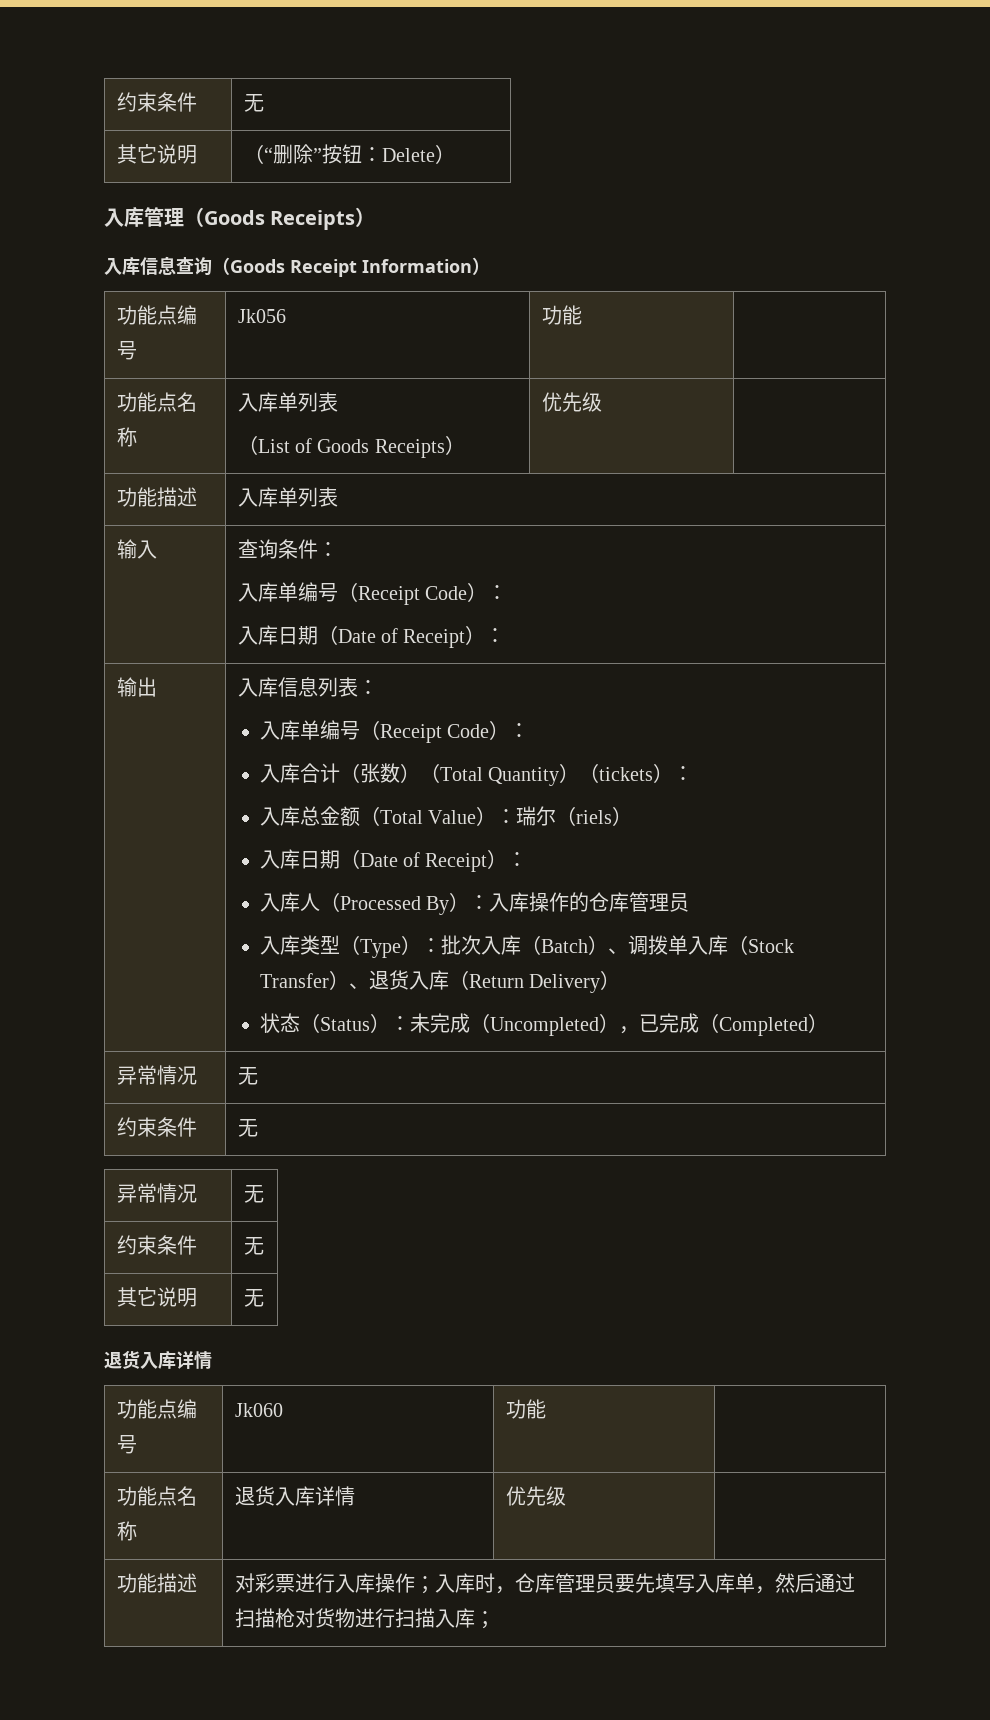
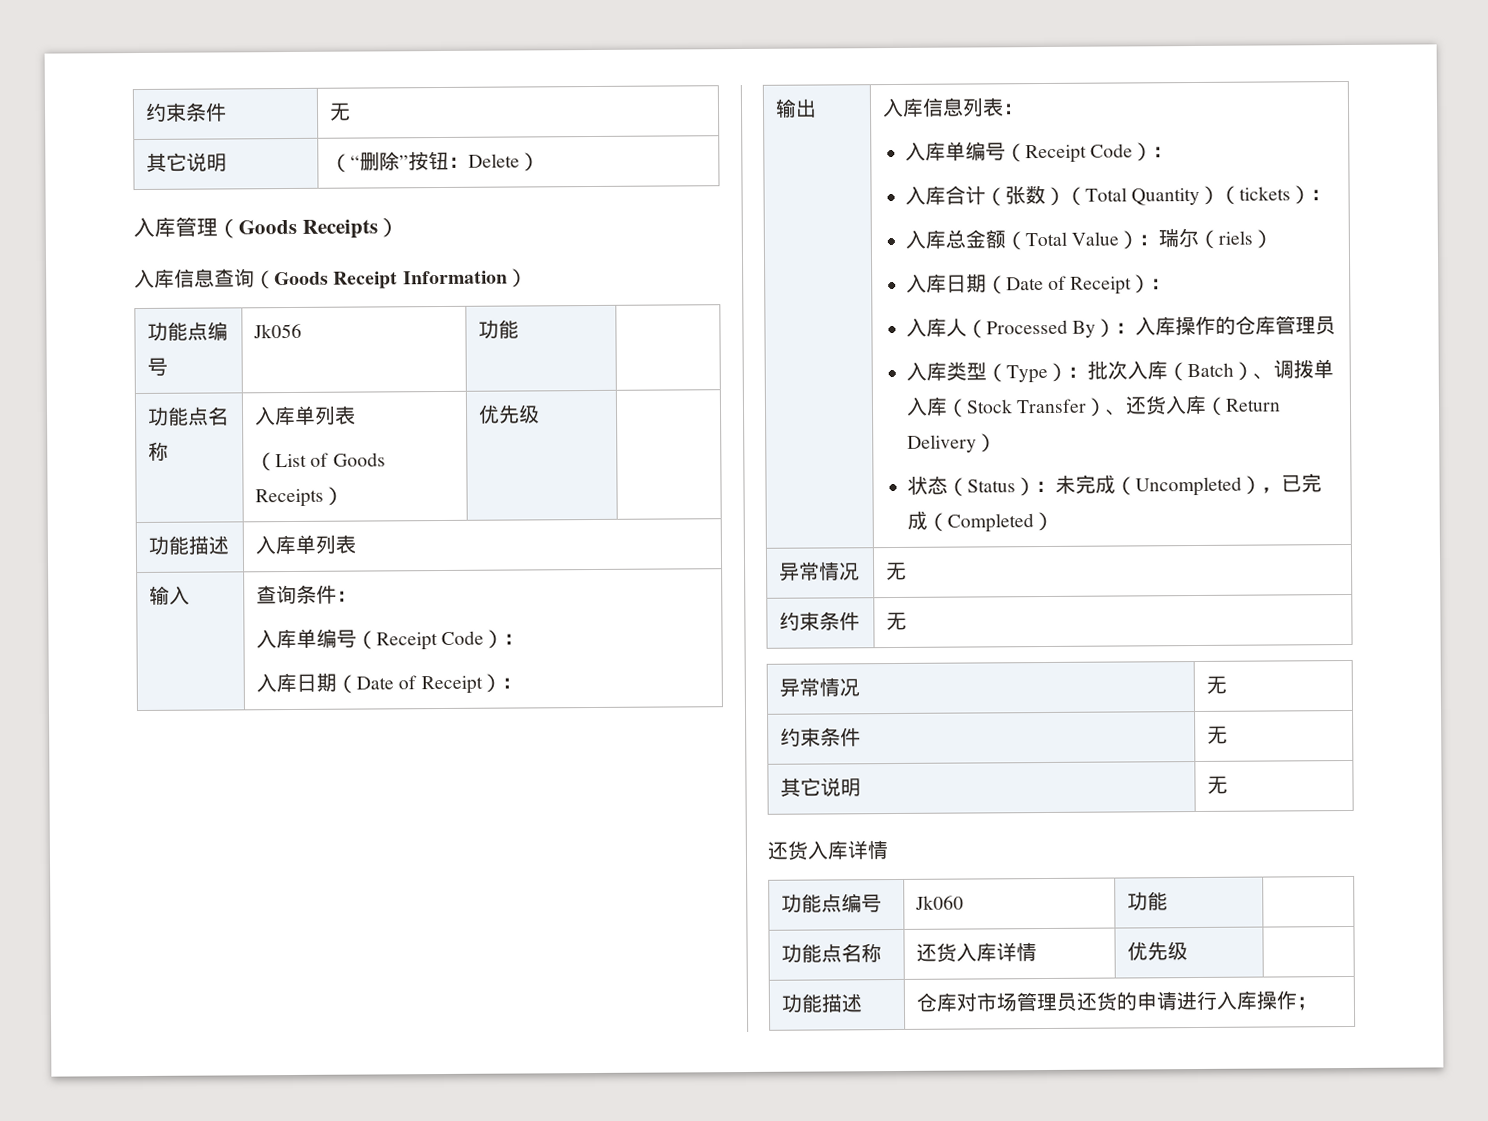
- 入库类型（Type）：批次入库（Batch）、调拨单入库（Stock Transfer）、退货入库（Return Delivery）
+ 入库类型（Type）：批次入库（Batch）、调拨单入库（Stock Transfer）、还货入库（Return Delivery）
  其它说明 | 无
- 退货入库详情
+ 还货入库详情
- 功能点名称 | 退货入库详情 | 优先级 |
+ 功能点名称 | 还货入库详情 | 优先级 |
- 功能描述 | 对彩票进行入库操作；入库时，仓库管理员要先填写入库单，然后通过扫描枪对货物进行扫描入库；
+ 功能描述 | 仓库对市场管理员还货的申请进行入库操作；

